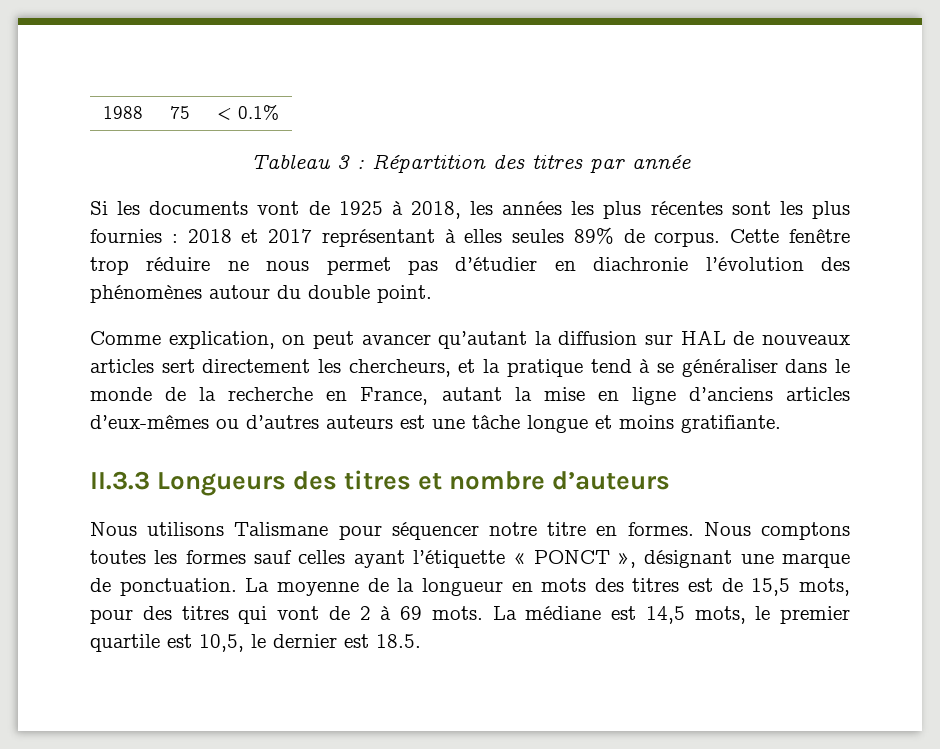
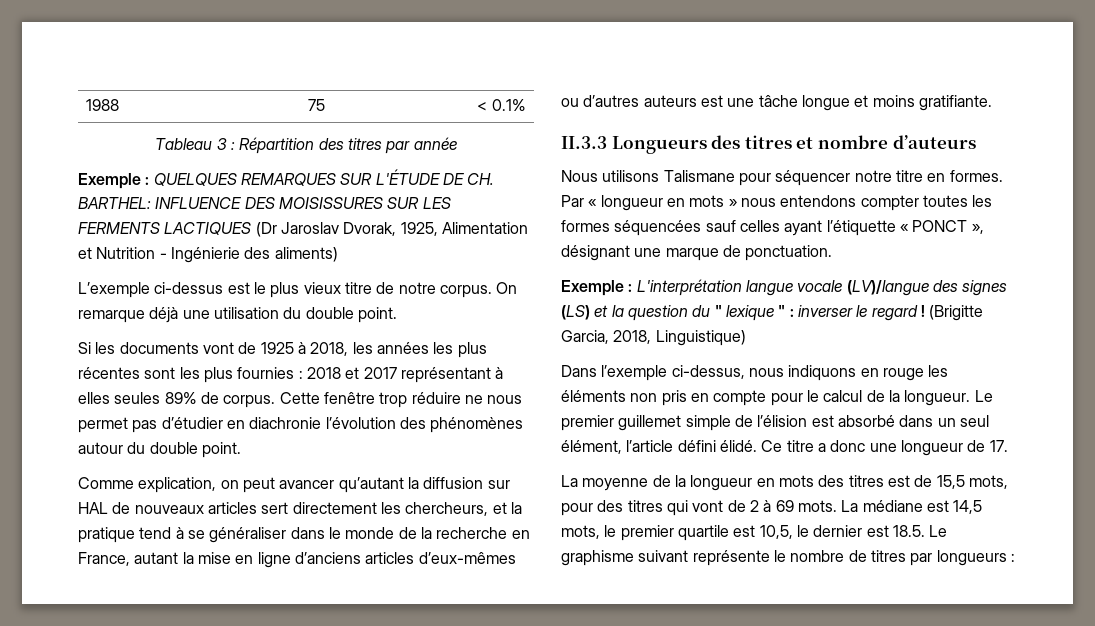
+ Exemple : QUELQUES REMARQUES SUR L'ÉTUDE DE CH. BARTHEL: INFLUENCE DES MOISISSURES SUR LES FERMENTS LACTIQUES (Dr Jaroslav Dvorak, 1925, Alimentation et Nutrition - Ingénierie des aliments)
+ L’exemple ci-dessus est le plus vieux titre de notre corpus. On remarque déjà une utilisation du double point.
- Nous comptons toutes les formes sauf celles ayant l’étiquette « PONCT », désignant une marque de ponctuation. La moyenne de la longueur en mots des titres est de 15,5 mots, pour des titres qui vont de 2 à 69 mots.
+ Par « longueur en mots » nous entendons compter toutes les formes séquencées sauf celles ayant l’étiquette « PONCT », désignant une marque de ponctuation.
+ Exemple : L'interprétation langue vocale (LV)/langue des signes (LS) et la question du " lexique " : inverser le regard ! (Brigitte Garcia, 2018, Linguistique)
+ Dans l’exemple ci-dessus, nous indiquons en rouge les éléments non pris en compte pour le calcul de la longueur. Le premier guillemet simple de l’élision est absorbé dans un seul élément, l’article défini élidé. Ce titre a donc une longueur de 17.
+ La moyenne de la longueur en mots des titres est de 15,5 mots, pour des titres qui vont de 2 à 69 mots.
- La médiane est 14,5 mots, le premier quartile est 10,5, le dernier est 18.5.
+ La médiane est 14,5 mots, le premier quartile est 10,5, le dernier est 18.5. Le graphisme suivant représente le nombre de titres par longueurs :

